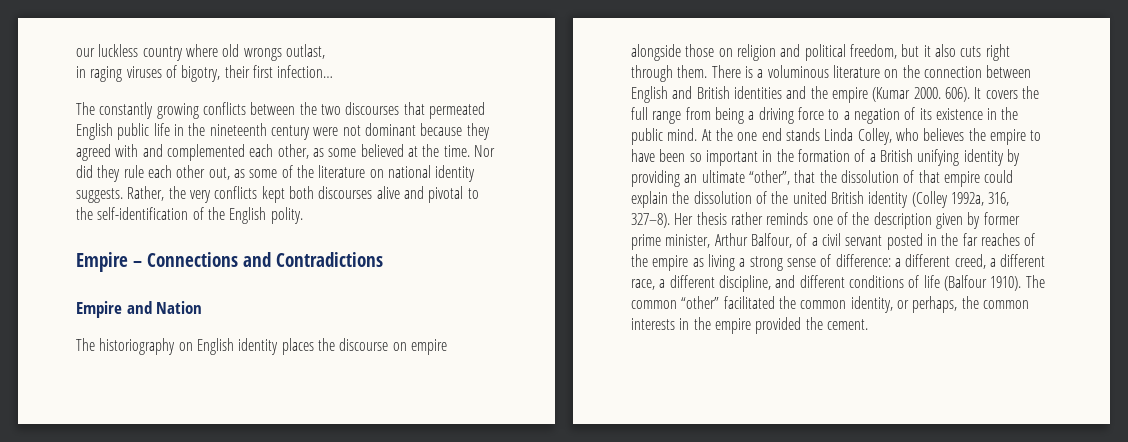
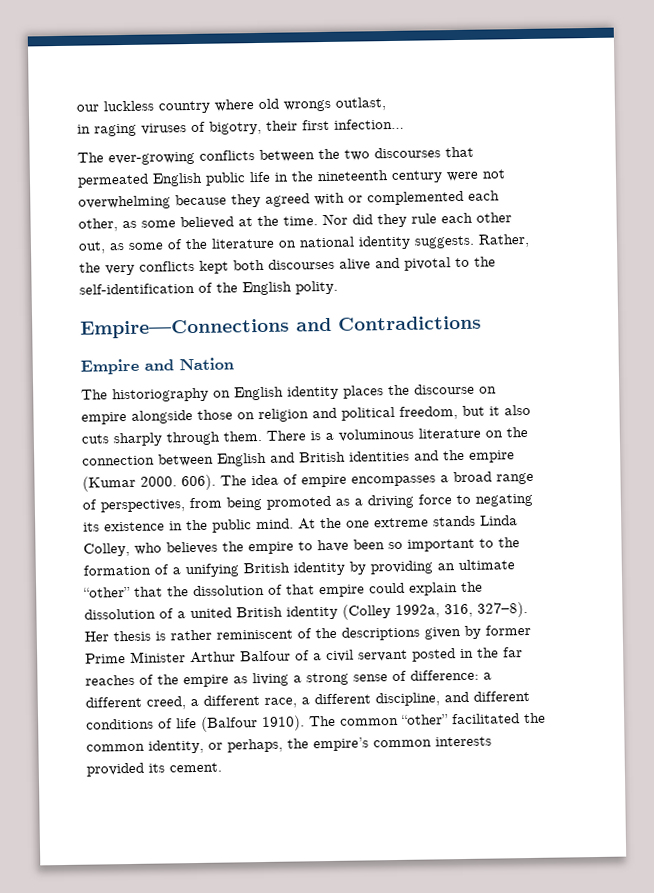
- The constantly growing conflicts between the two discourses that permeated English public life in the nineteenth century were not dominant because they agreed with and complemented each other, as some believed at the time.
+ The ever-growing conflicts between the two discourses that permeated English public life in the nineteenth century were not overwhelming because they agreed with or complemented each other, as some believed at the time.
- Empire – Connections and Contradictions
+ Empire—Connections and Contradictions
- The historiography on English identity places the discourse on empire alongside those on religion and political freedom, but it also cuts right through them.
+ The historiography on English identity places the discourse on empire alongside those on religion and political freedom, but it also cuts sharply through them.
- It covers the full range from being a driving force to a negation of its existence in the public mind.
+ The idea of empire encompasses a broad range of perspectives, from being promoted as a driving force to negating its existence in the public mind.
- At the one end stands Linda Colley, who believes the empire to have been so important in the formation of a British unifying identity by providing an ultimate “other”, that the dissolution of that empire could explain the dissolution of the united British identity (Colley 1992a, 316, 327–8).
+ At the one extreme stands Linda Colley, who believes the empire to have been so important to the formation of a unifying British identity by providing an ultimate “other” that the dissolution of that empire could explain the dissolution of a united British identity (Colley 1992a, 316, 327–8).
- Her thesis rather reminds one of the description given by former prime minister, Arthur Balfour, of a civil servant posted in the far reaches of the empire as living a strong sense of difference: a different creed, a different race, a different discipline, and different conditions of life (Balfour 1910).
+ Her thesis is rather reminiscent of the descriptions given by former Prime Minister Arthur Balfour of a civil servant posted in the far reaches of the empire as living a strong sense of difference: a different creed, a different race, a different discipline, and different conditions of life (Balfour 1910).
- The common “other” facilitated the common identity, or perhaps, the common interests in the empire provided the cement.
+ The common “other” facilitated the common identity, or perhaps, the empire’s common interests provided its cement.

